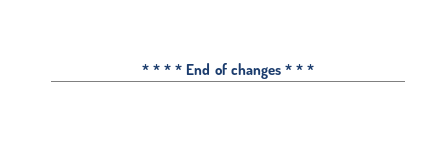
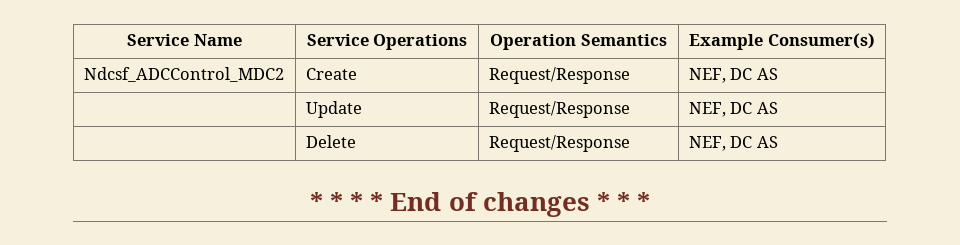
+ Service Name | Service Operations | Operation Semantics | Example Consumer(s)
+ Ndcsf_ADCControl_MDC2 | Create | Request/Response | NEF, DC AS
+ | Update | Request/Response | NEF, DC AS
+ | Delete | Request/Response | NEF, DC AS

